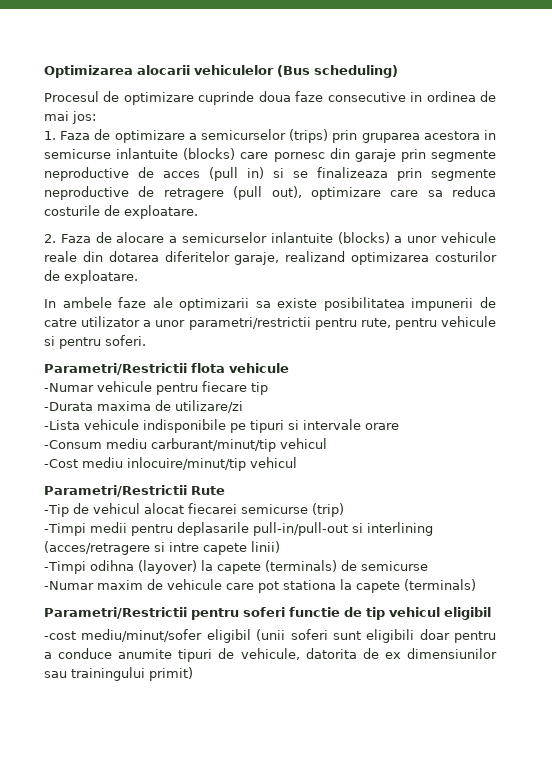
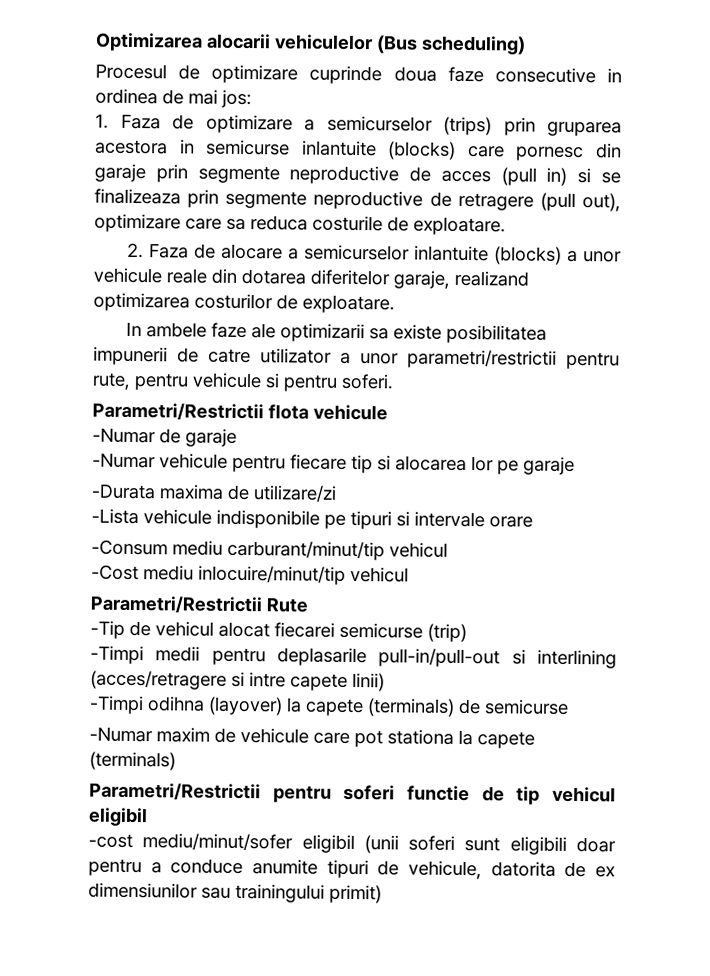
+ -Numar de garaje
- -Numar vehicule pentru fiecare tip
+ -Numar vehicule pentru fiecare tip si alocarea lor pe garaje

